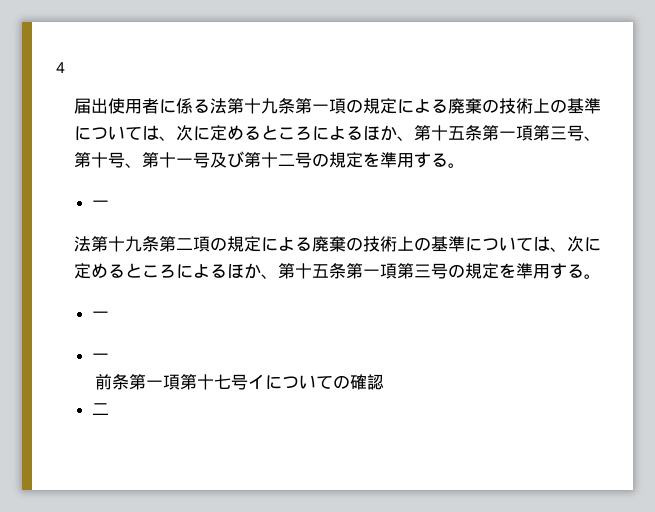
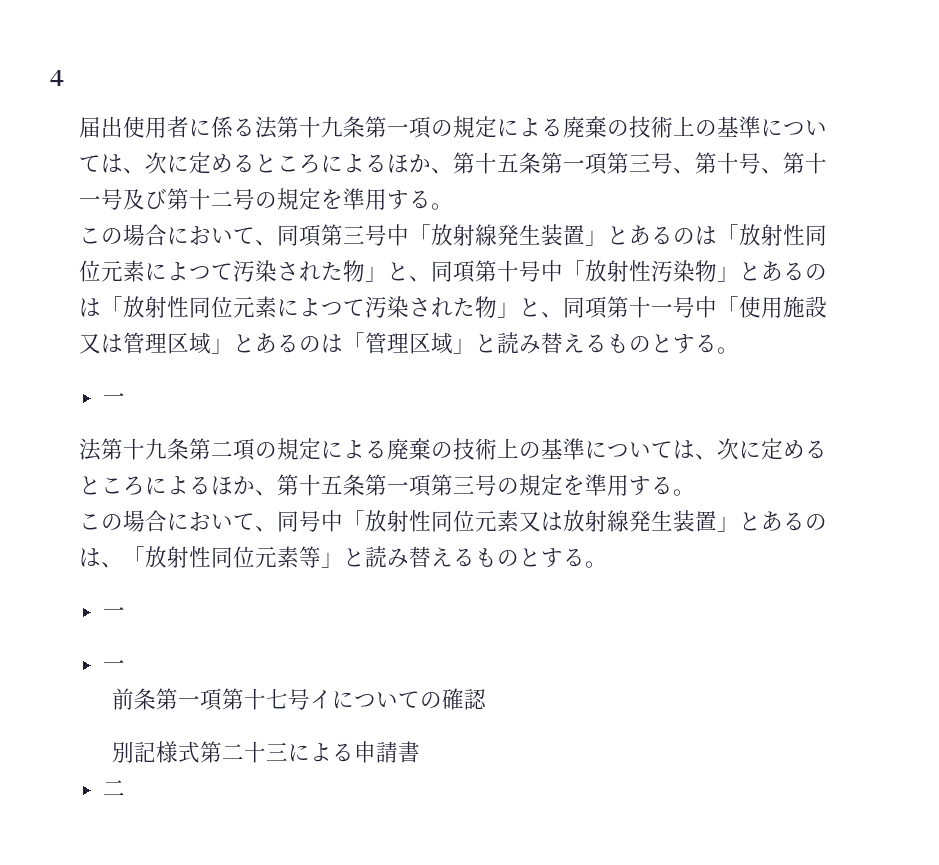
+ この場合において、同項第三号中「放射線発生装置」とあるのは「放射性同位元素によつて汚染された物」と、同項第十号中「放射性汚染物」とあるのは「放射性同位元素によつて汚染された物」と、同項第十一号中「使用施設又は管理区域」とあるのは「管理区域」と読み替えるものとする。
+ この場合において、同号中「放射性同位元素又は放射線発生装置」とあるのは、「放射性同位元素等」と読み替えるものとする。
+ 別記様式第二十三による申請書

